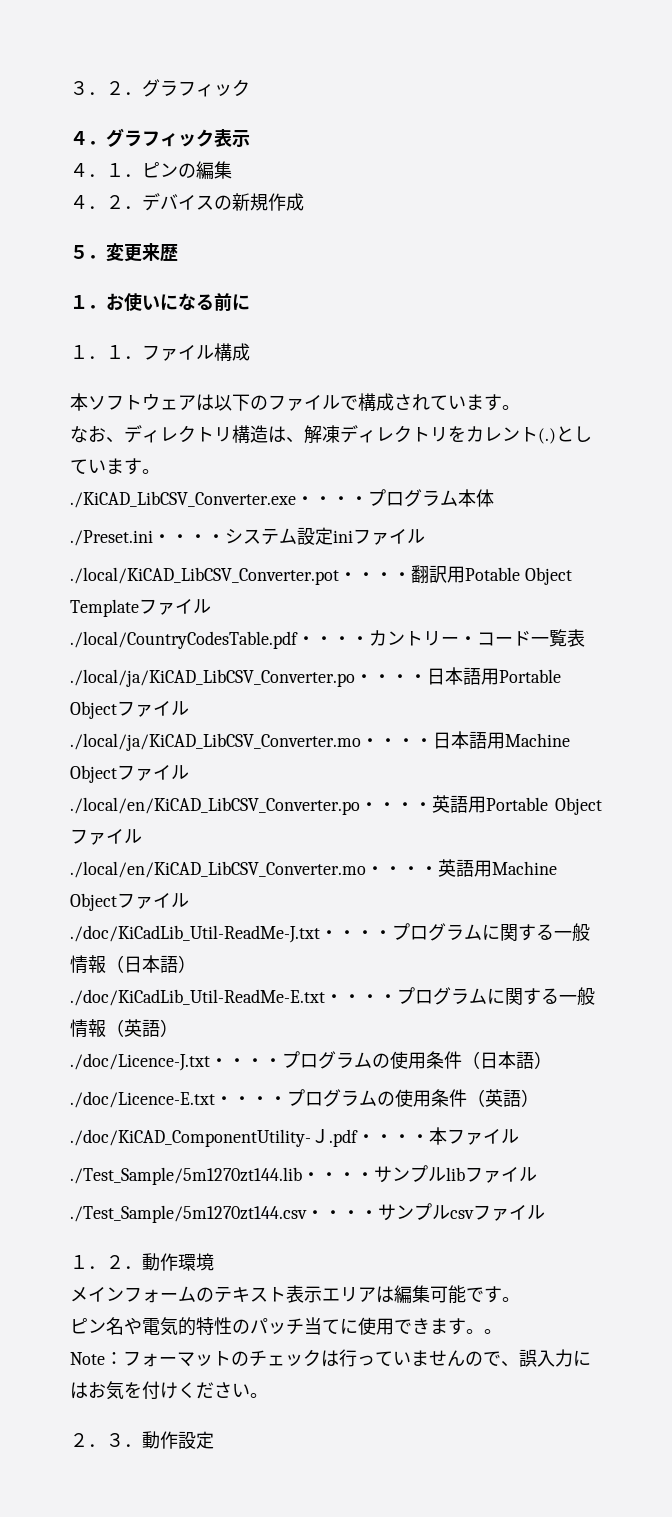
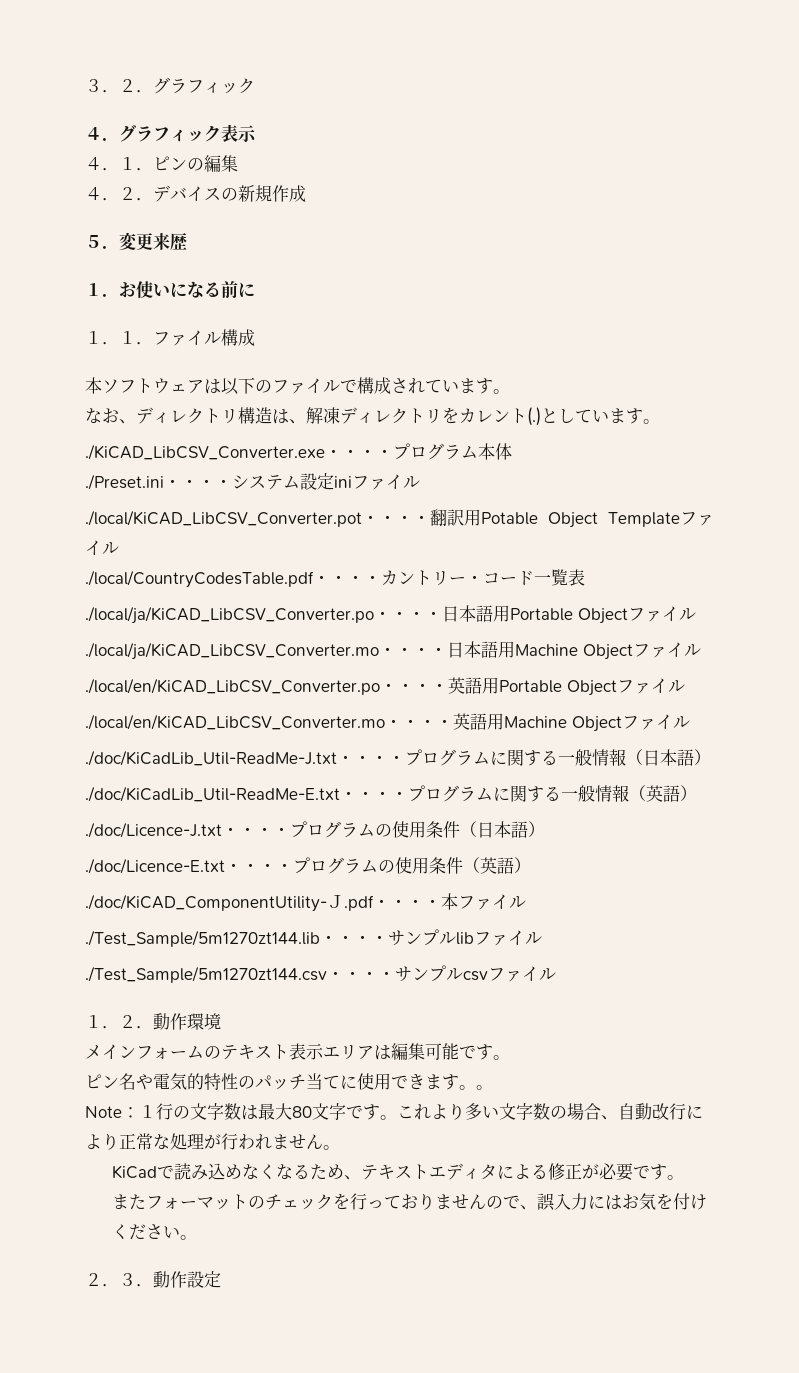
- Note：フォーマットのチェックは行っていませんので、誤入力にはお気を付けください。
+ Note：１行の文字数は最大80文字です。これより多い文字数の場合、自動改行により正常な処理が行われません。
+ KiCadで読み込めなくなるため、テキストエディタによる修正が必要です。
+ またフォーマットのチェックを行っておりませんので、誤入力にはお気を付けください。

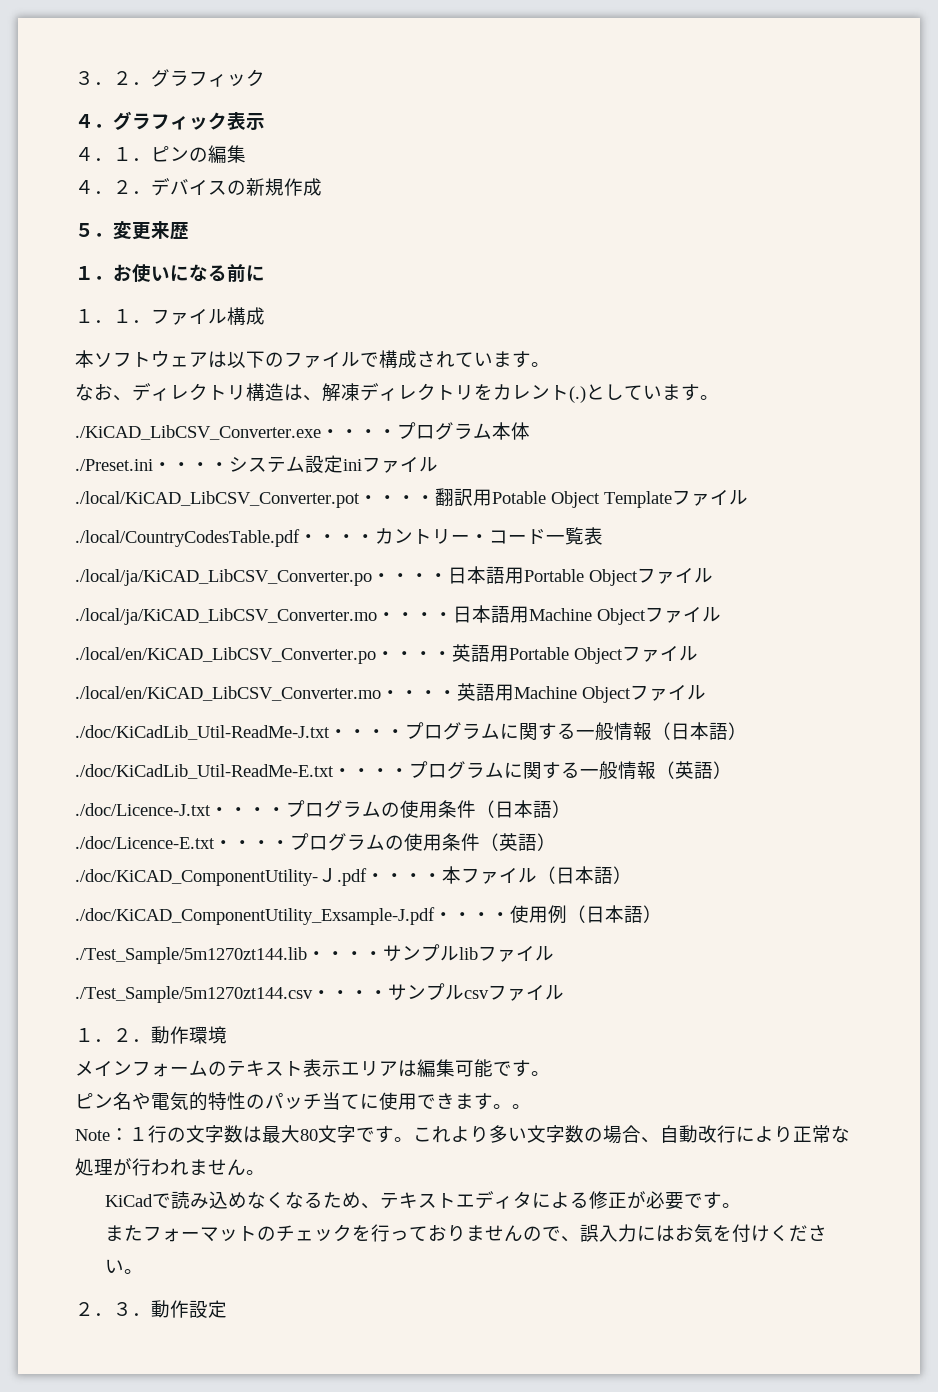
- ./doc/KiCAD_ComponentUtility-Ｊ.pdf・・・・本ファイル
+ ./doc/KiCAD_ComponentUtility-Ｊ.pdf・・・・本ファイル（日本語）
+ ./doc/KiCAD_ComponentUtility_Exsample-J.pdf・・・・使用例（日本語）

